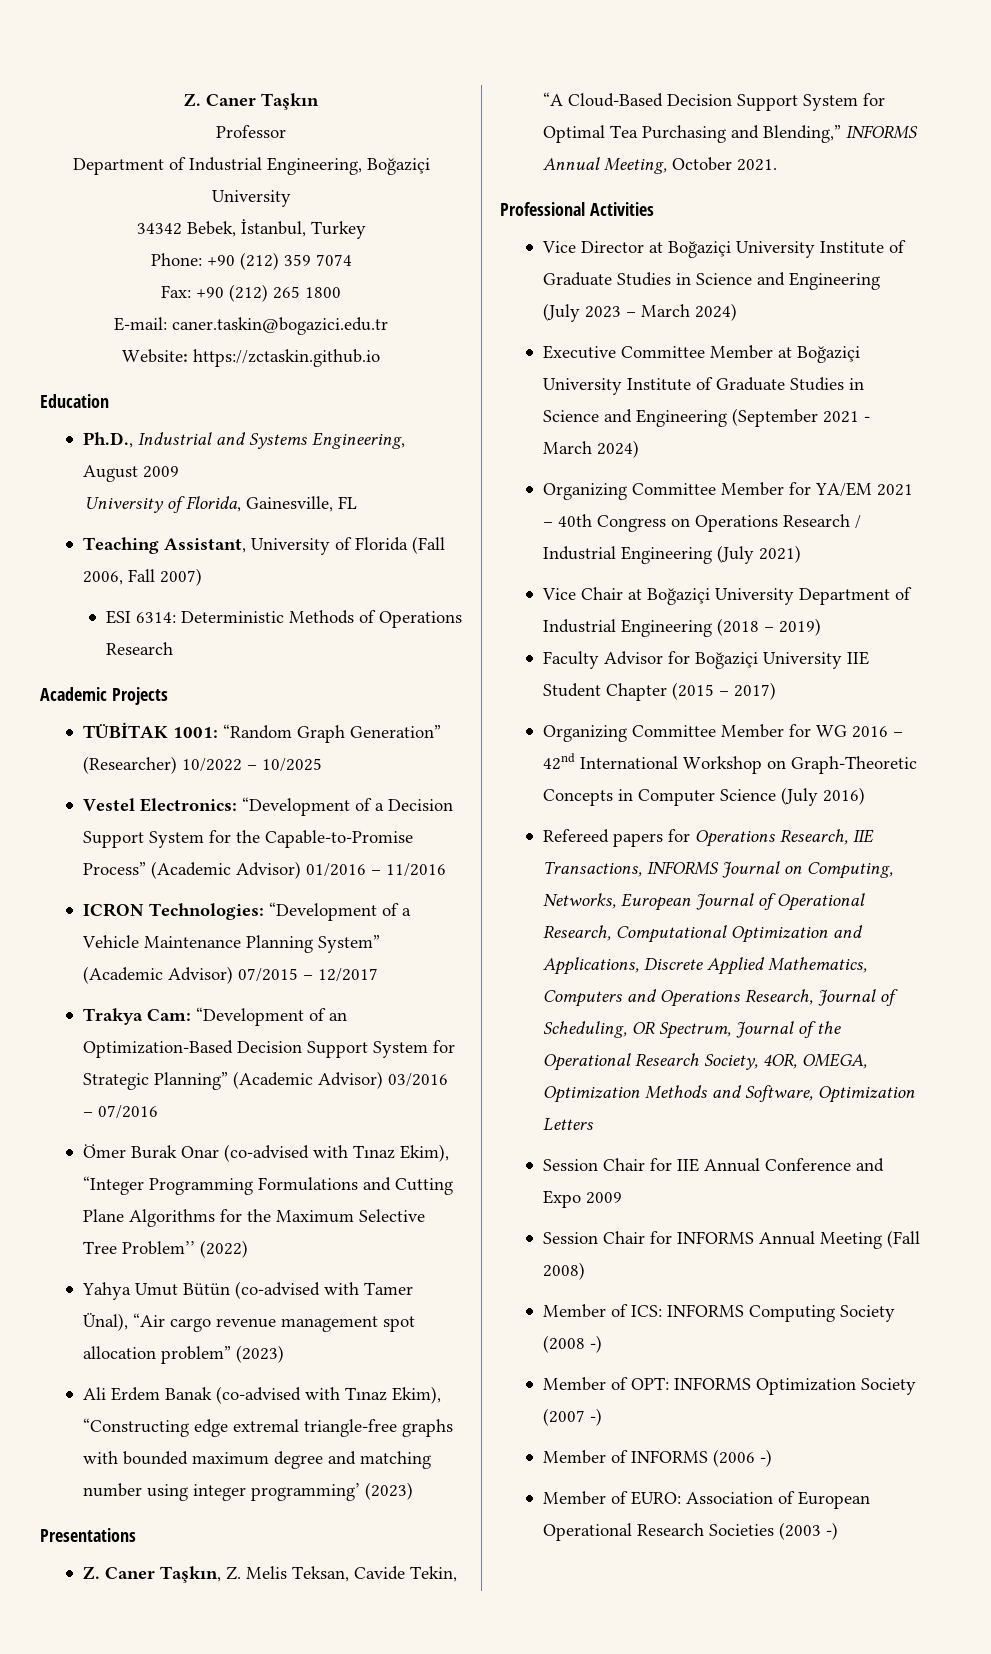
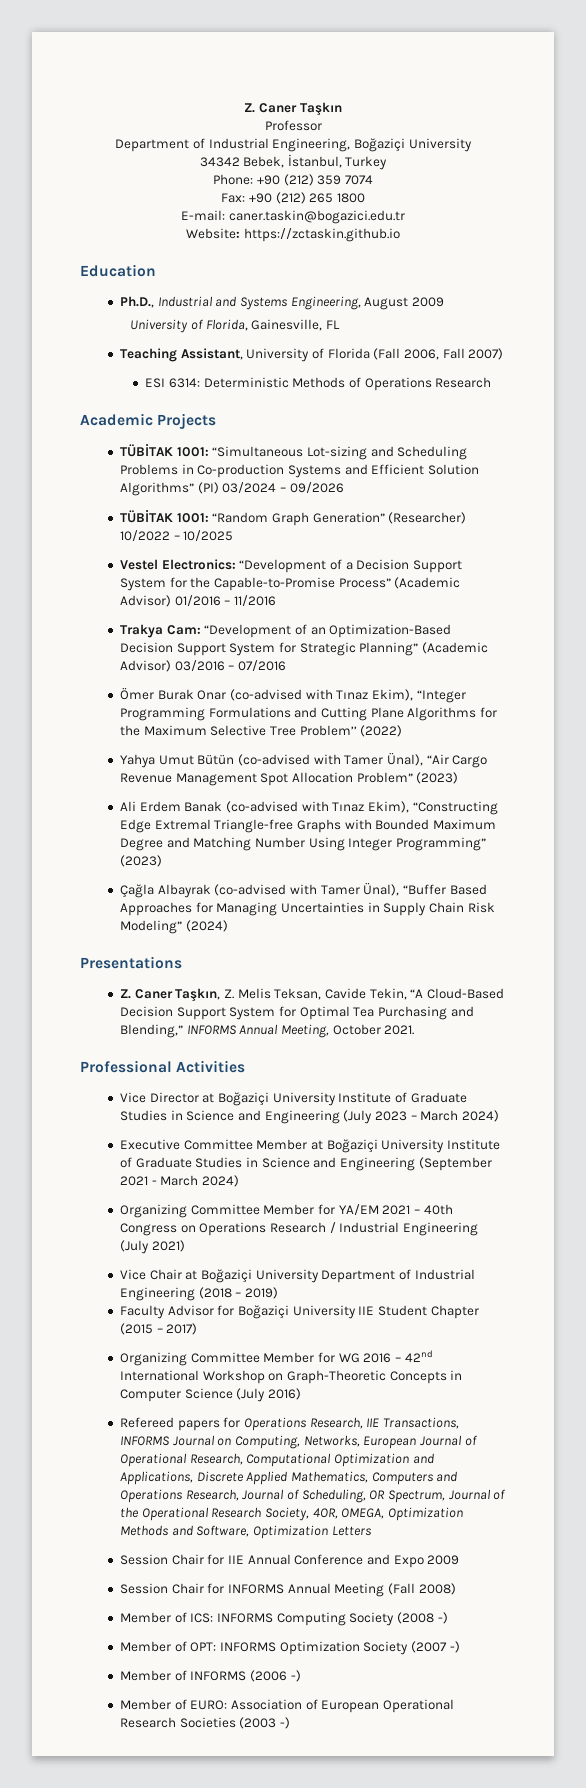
+ TÜBİTAK 1001: “Simultaneous Lot-sizing and Scheduling Problems in Co-production Systems and Efficient Solution Algorithms” (PI) 03/2024 – 09/2026
- ICRON Technologies: “Development of a Vehicle Maintenance Planning System” (Academic Advisor) 07/2015 – 12/2017
- Yahya Umut Bütün (co-advised with Tamer Ünal), “Air cargo revenue management spot allocation problem” (2023)
+ Yahya Umut Bütün (co-advised with Tamer Ünal), “Air Cargo Revenue Management Spot Allocation Problem” (2023)
- Ali Erdem Banak (co-advised with Tınaz Ekim), “Constructing edge extremal triangle-free graphs with bounded maximum degree and matching number using integer programming’ (2023)
+ Ali Erdem Banak (co-advised with Tınaz Ekim), “Constructing Edge Extremal Triangle-free Graphs with Bounded Maximum Degree and Matching Number Using Integer Programming” (2023)
+ Çağla Albayrak (co-advised with Tamer Ünal), “Buffer Based Approaches for Managing Uncertainties in Supply Chain Risk Modeling” (2024)

